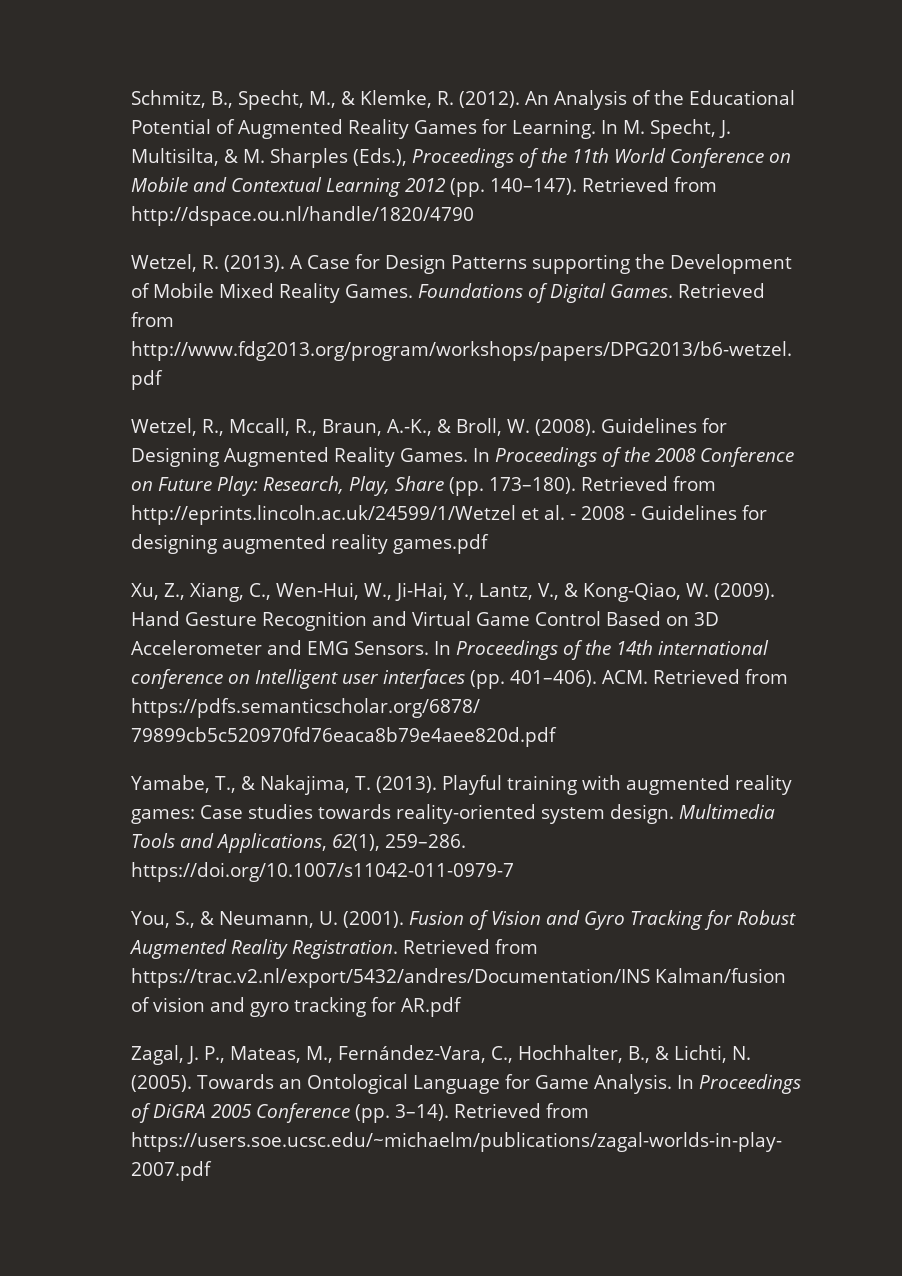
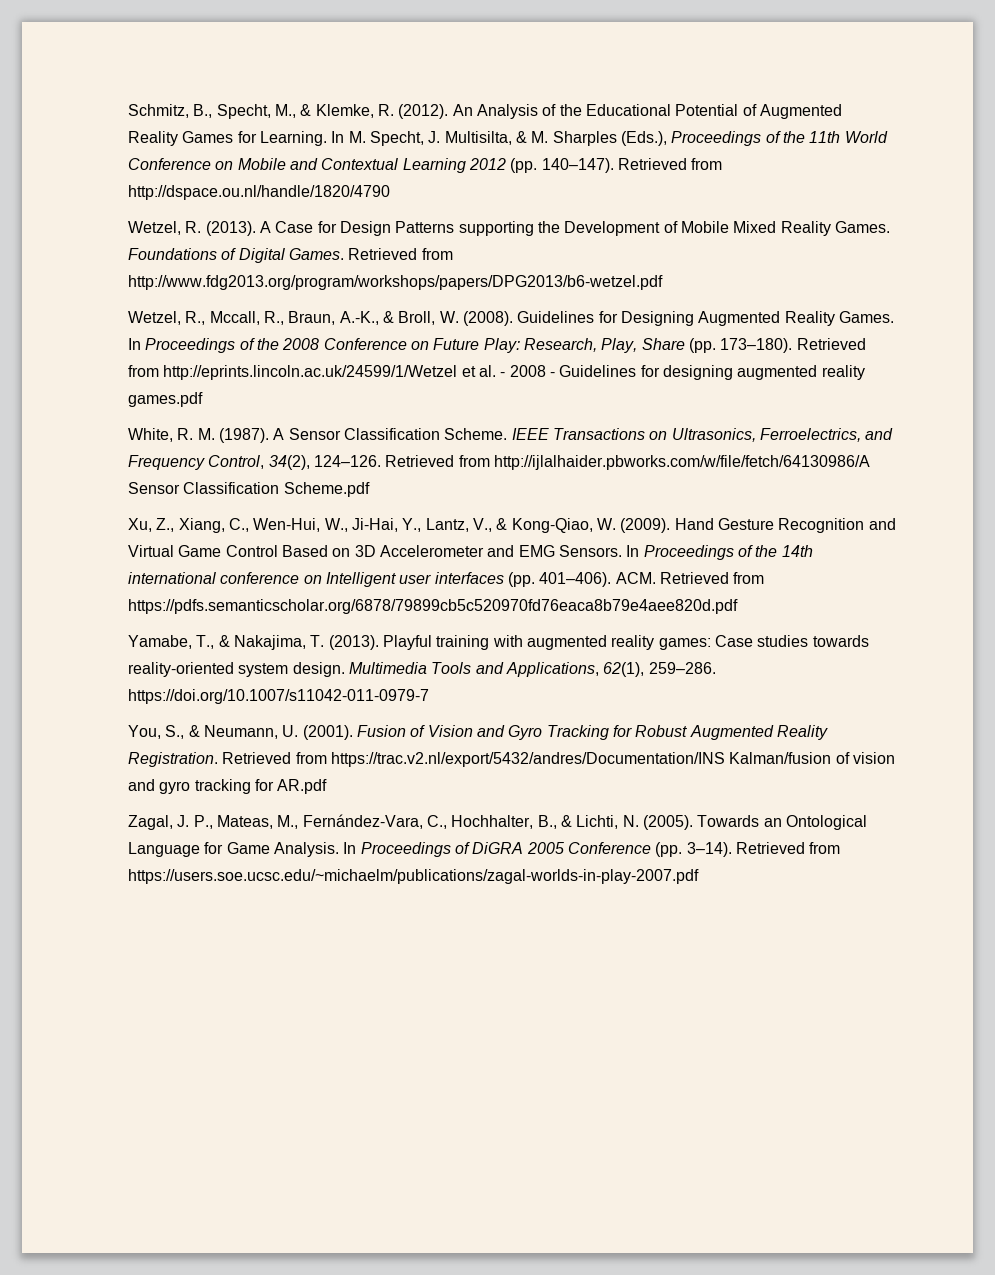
+ White, R. M. (1987). A Sensor Classification Scheme. IEEE Transactions on Ultrasonics, Ferroelectrics, and Frequency Control, 34(2), 124–126. Retrieved from http://ijlalhaider.pbworks.com/w/file/fetch/64130986/A Sensor Classification Scheme.pdf

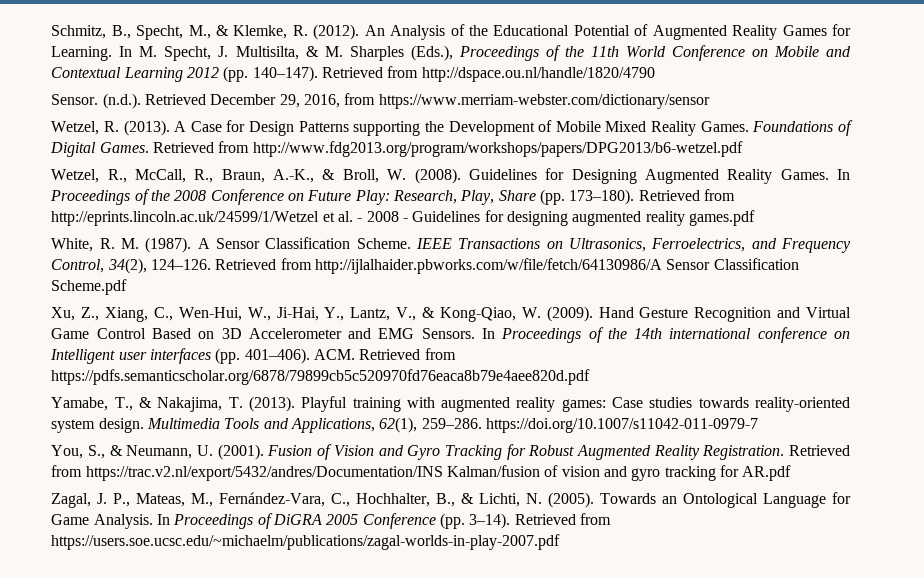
+ Sensor. (n.d.). Retrieved December 29, 2016, from https://www.merriam-webster.com/dictionary/sensor
- Wetzel, R., Mccall, R., Braun, A.-K., & Broll, W. (2008).
+ Wetzel, R., McCall, R., Braun, A.-K., & Broll, W. (2008).

